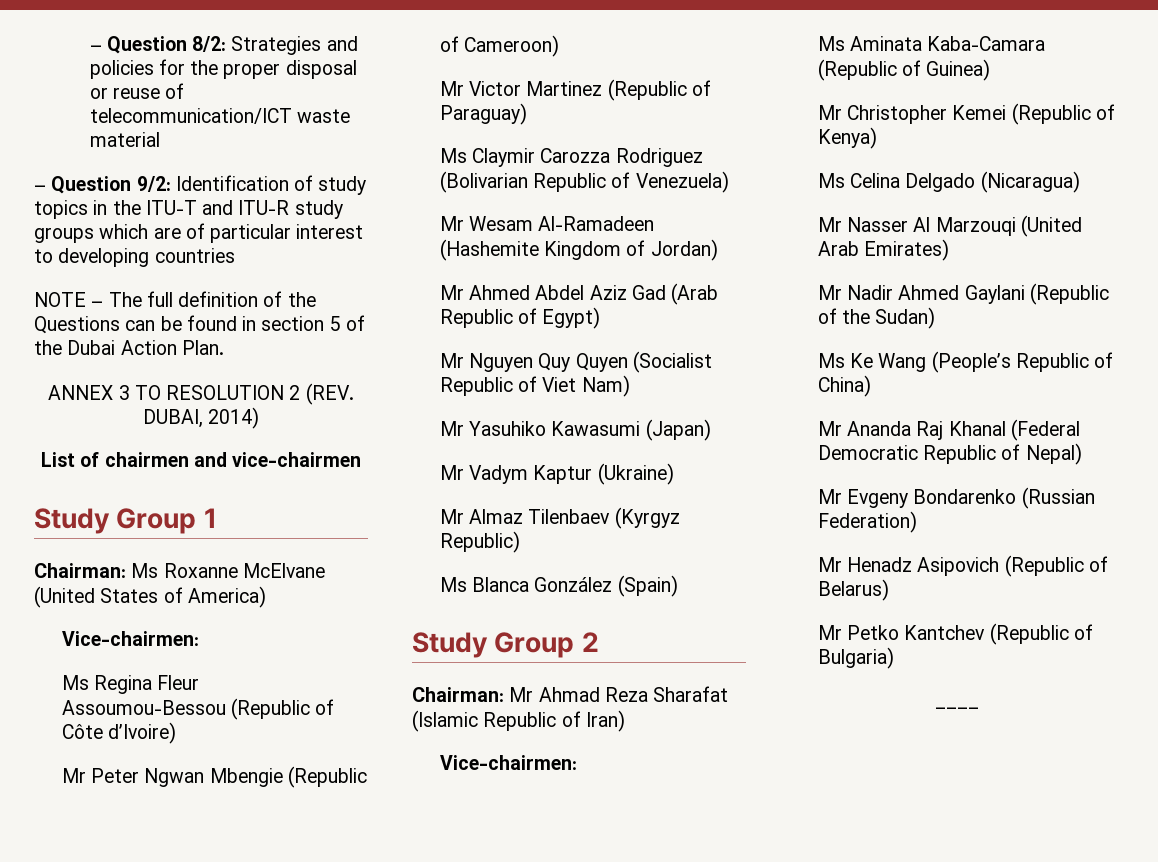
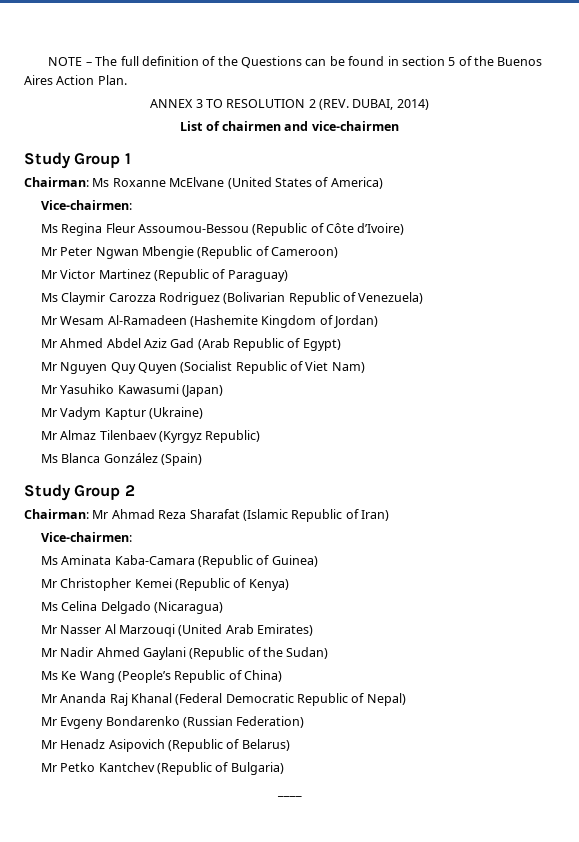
- – Question 8/2: Strategies and policies for the proper disposal or reuse of telecommunication/ICT waste material
- – Question 9/2: Identification of study topics in the ITU-T and ITU-R study groups which are of particular interest to developing countries
- NOTE – The full definition of the Questions can be found in section 5 of the Dubai Action Plan.
+ NOTE – The full definition of the Questions can be found in section 5 of the Buenos Aires Action Plan.

